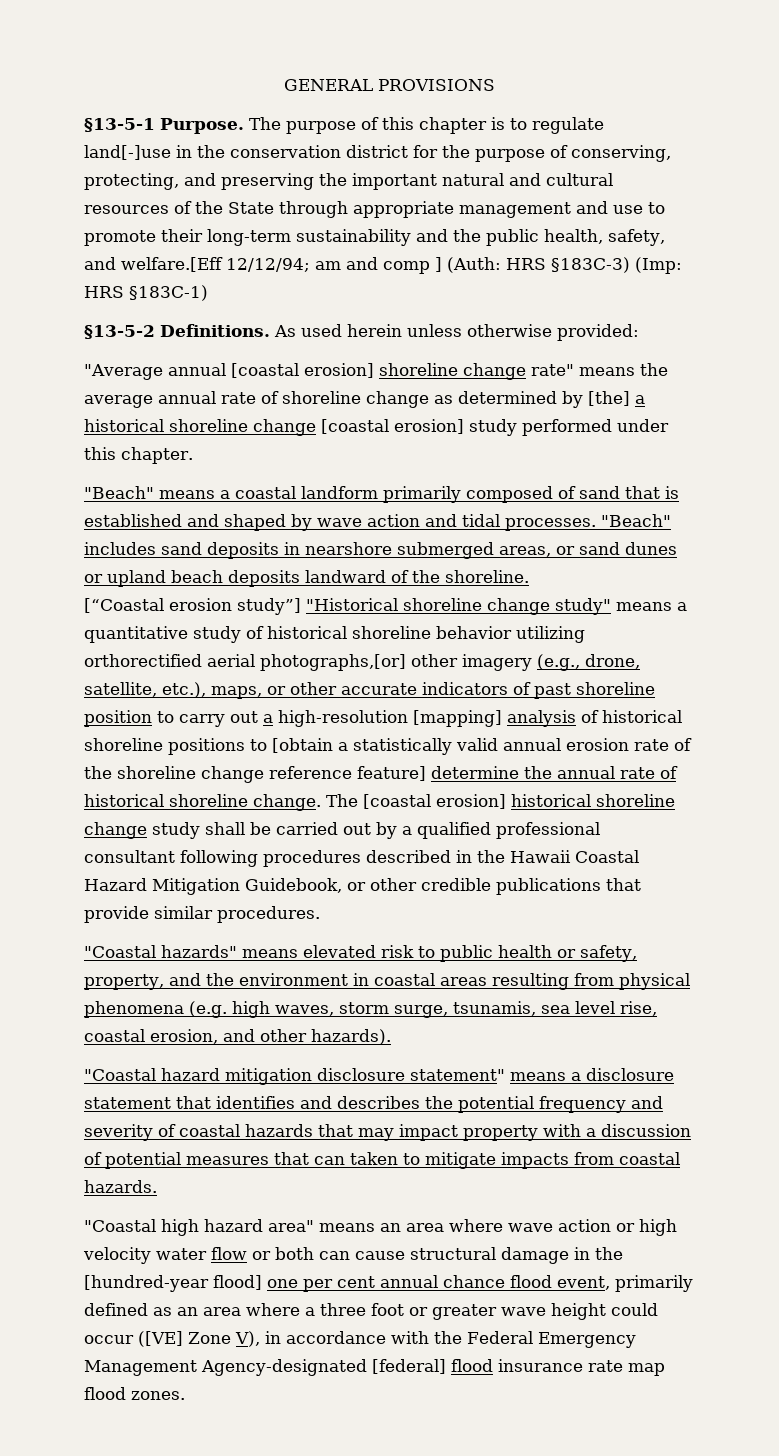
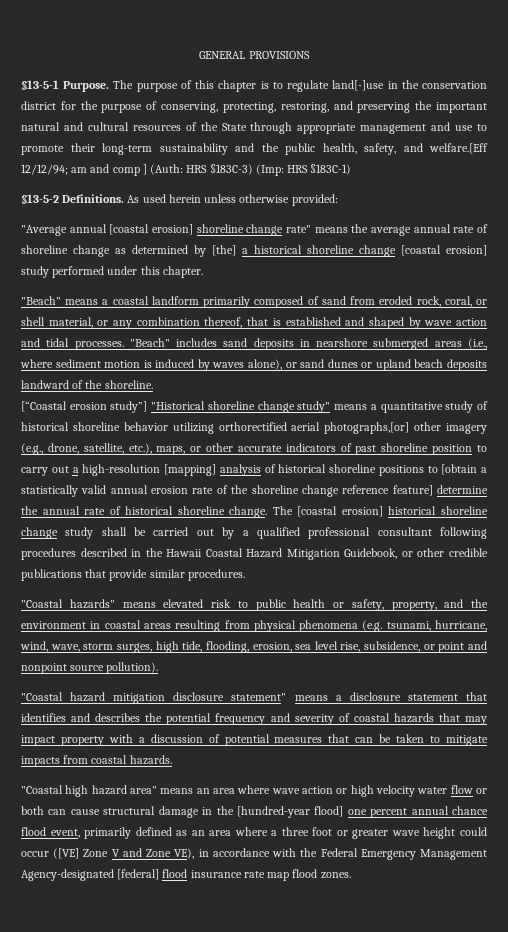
- The purpose of this chapter is to regulate land[-]use in the conservation district for the purpose of conserving, protecting, and preserving the important natural and cultural resources of the State through appropriate management and use to promote their long-term sustainability and the public health, safety, and welfare.[Eff 12/12/94; am and comp ] (Auth: HRS §183C-3) (Imp: HRS §183C-1)
+ The purpose of this chapter is to regulate land[-]use in the conservation district for the purpose of conserving, protecting, restoring, and preserving the important natural and cultural resources of the State through appropriate management and use to promote their long-term sustainability and the public health, safety, and welfare.[Eff 12/12/94; am and comp ] (Auth: HRS §183C-3) (Imp: HRS §183C-1)
- "Beach" means a coastal landform primarily composed of sand that is established and shaped by wave action and tidal processes.
+ "Beach" means a coastal landform primarily composed of sand from eroded rock, coral, or shell material, or any combination thereof, that is established and shaped by wave action and tidal processes.
- "Beach" includes sand deposits in nearshore submerged areas, or sand dunes or upland beach deposits landward of the shoreline.
+ "Beach" includes sand deposits in nearshore submerged areas (i.e., where sediment motion is induced by waves alone), or sand dunes or upland beach deposits landward of the shoreline.
- "Coastal hazards" means elevated risk to public health or safety, property, and the environment in coastal areas resulting from physical phenomena (e.g. high waves, storm surge, tsunamis, sea level rise, coastal erosion, and other hazards).
+ "Coastal hazards" means elevated risk to public health or safety, property, and the environment in coastal areas resulting from physical phenomena (e.g. tsunami, hurricane, wind, wave, storm surges, high tide, flooding, erosion, sea level rise, subsidence, or point and nonpoint source pollution).
- "Coastal hazard mitigation disclosure statement" means a disclosure statement that identifies and describes the potential frequency and severity of coastal hazards that may impact property with a discussion of potential measures that can taken to mitigate impacts from coastal hazards.
+ "Coastal hazard mitigation disclosure statement" means a disclosure statement that identifies and describes the potential frequency and severity of coastal hazards that may impact property with a discussion of potential measures that can be taken to mitigate impacts from coastal hazards.
- "Coastal high hazard area" means an area where wave action or high velocity water flow or both can cause structural damage in the [hundred-year flood] one per cent annual chance flood event, primarily defined as an area where a three foot or greater wave height could occur ([VE] Zone V), in accordance with the Federal Emergency Management Agency-designated [federal] flood insurance rate map flood zones.
+ "Coastal high hazard area" means an area where wave action or high velocity water flow or both can cause structural damage in the [hundred-year flood] one percent annual chance flood event, primarily defined as an area where a three foot or greater wave height could occur ([VE] Zone V and Zone VE), in accordance with the Federal Emergency Management Agency-designated [federal] flood insurance rate map flood zones.

